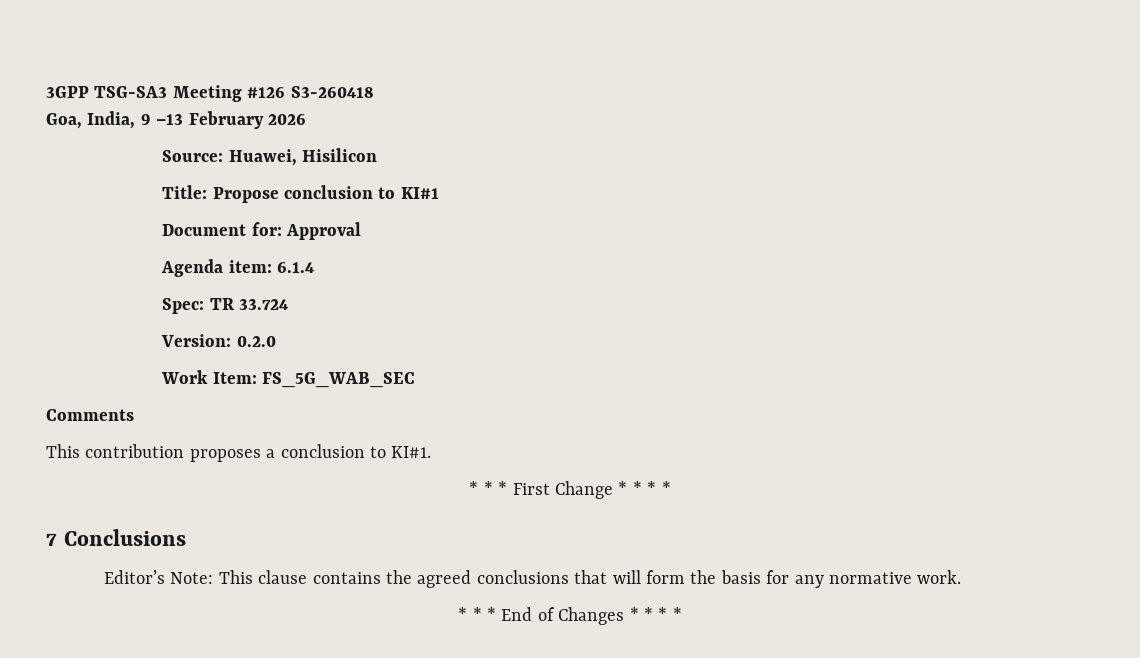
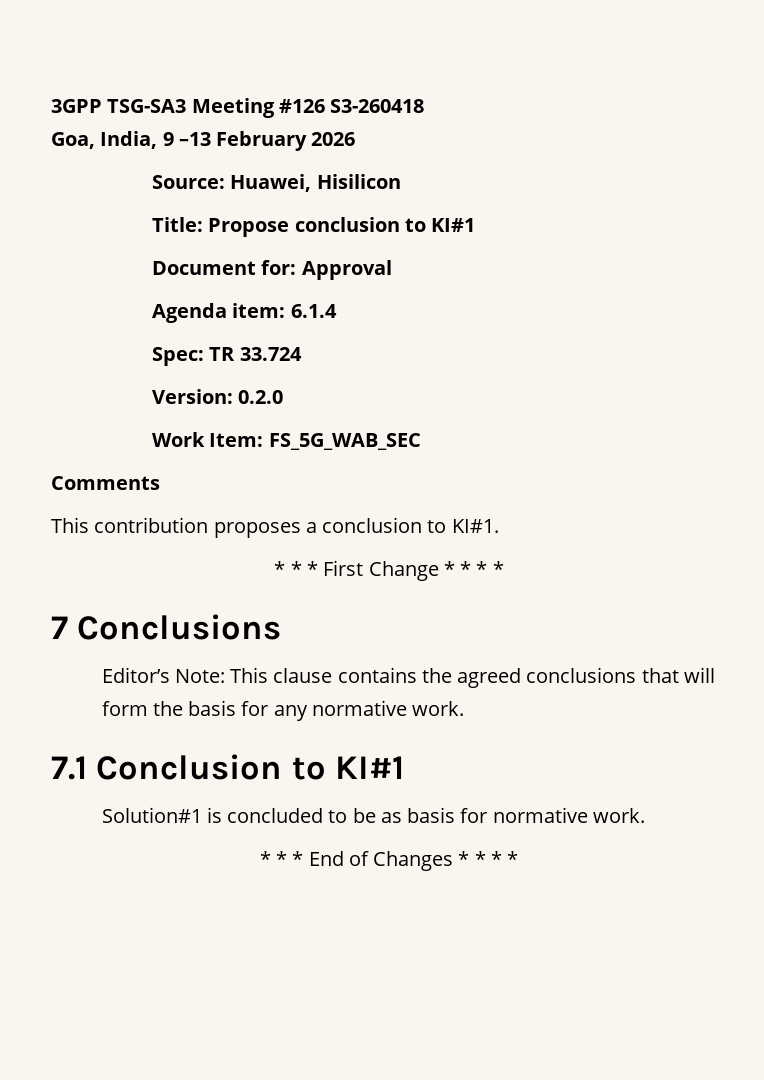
+ 7.1 Conclusion to KI#1
+ Solution#1 is concluded to be as basis for normative work.

